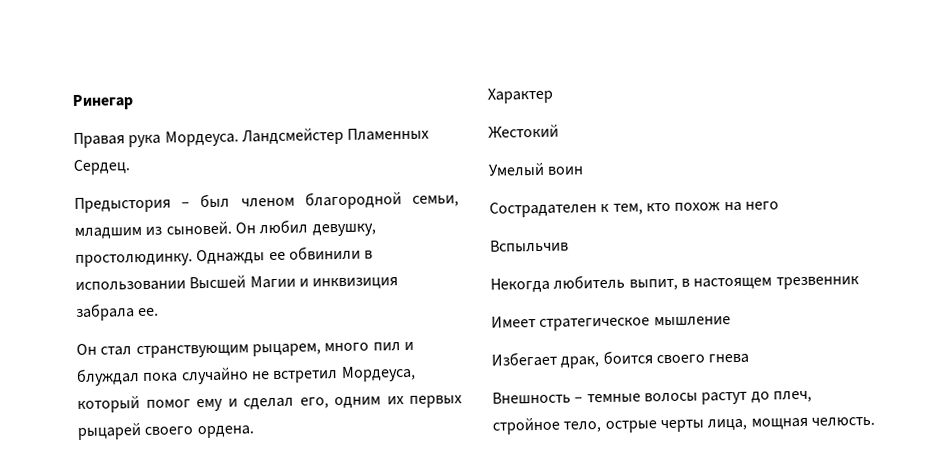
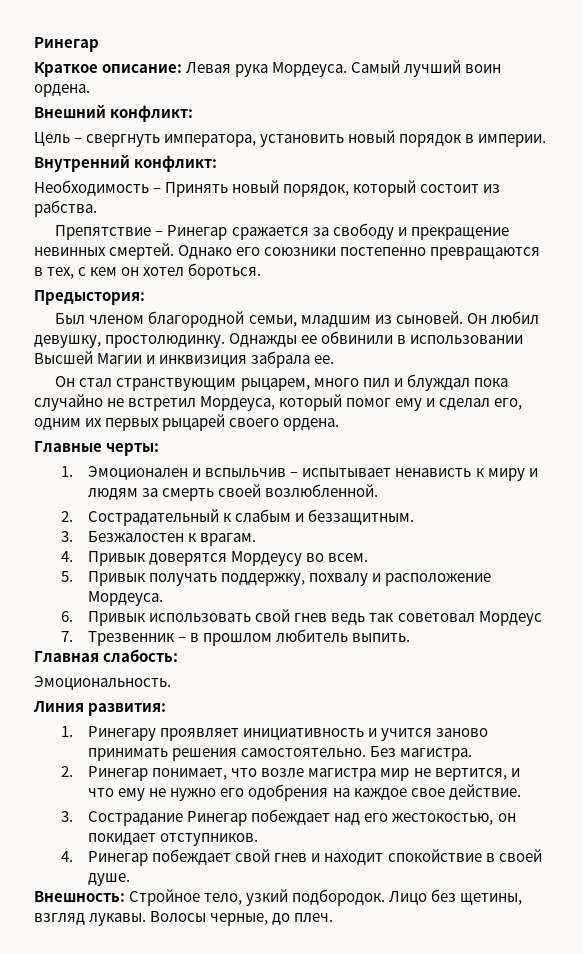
- Правая рука Мордеуса. Ландсмейстер Пламенных Сердец.
- Предыстория – был членом благородной семьи, младшим из сыновей.
+ Краткое описание: Левая рука Мордеуса. Самый лучший воин ордена.
+ Внешний конфликт:
+ Цель – свергнуть императора, установить новый порядок в империи.
+ Внутренний конфликт:
+ Необходимость – Принять новый порядок, который состоит из рабства.
+ Препятствие – Ринегар сражается за свободу и прекращение невинных смертей. Однако его союзники постепенно превращаются в тех, с кем он хотел бороться.
+ Предыстория:
+ Был членом благородной семьи, младшим из сыновей.
- Характер
- Жестокий
- Умелый воин
- Сострадателен к тем, кто похож на него
- Вспыльчив
- Некогда любитель выпит, в настоящем трезвенник
- Имеет стратегическое мышление
- Избегает драк, боится своего гнева
- Внешность – темные волосы растут до плеч, стройное тело, острые черты лица, мощная челюсть.
+ Главные черты:
+ 1. Эмоционален и вспыльчив – испытывает ненависть к миру и людям за смерть своей возлюбленной.
+ 2. Сострадательный к слабым и беззащитным.
+ 3. Безжалостен к врагам.
+ 4. Привык доверятся Мордеусу во всем.
+ 5. Привык получать поддержку, похвалу и расположение Мордеуса.
+ 6. Привык использовать свой гнев ведь так советовал Мордеус
+ 7. Трезвенник – в прошлом любитель выпить.
+ Главная слабость:
+ Эмоциональность.
+ Линия развития:
+ 1. Ринегару проявляет инициативность и учится заново принимать решения самостоятельно. Без магистра.
+ 2. Ринегар понимает, что возле магистра мир не вертится, и что ему не нужно его одобрения на каждое свое действие.
+ 3. Сострадание Ринегар побеждает над его жестокостью, он покидает отступников.
+ 4. Ринегар побеждает свой гнев и находит спокойствие в своей душе.
+ Внешность: Стройное тело, узкий подбородок. Лицо без щетины, взгляд лукавы. Волосы черные, до плеч.

